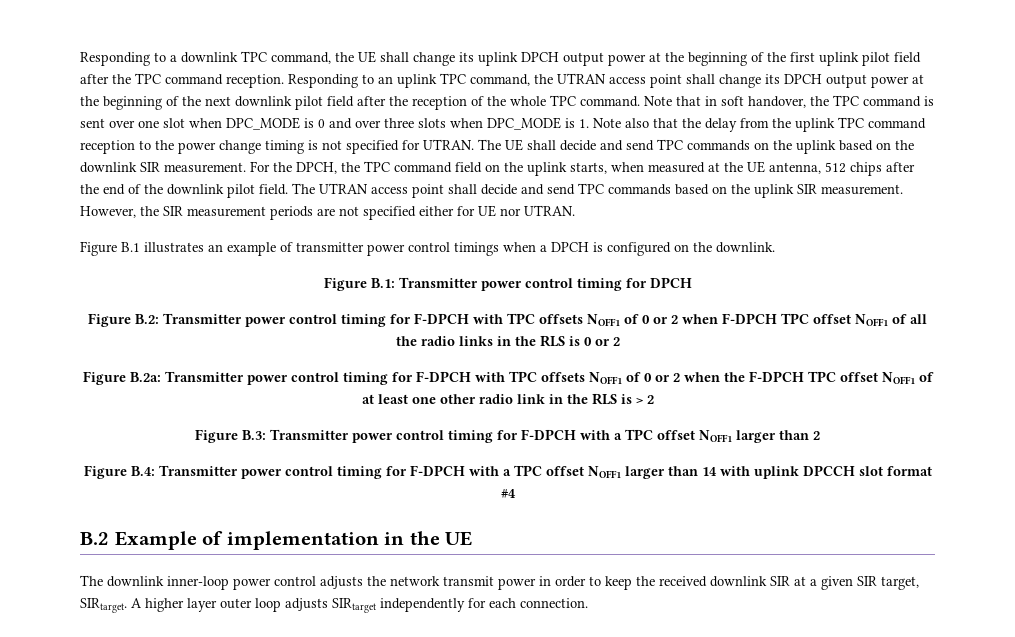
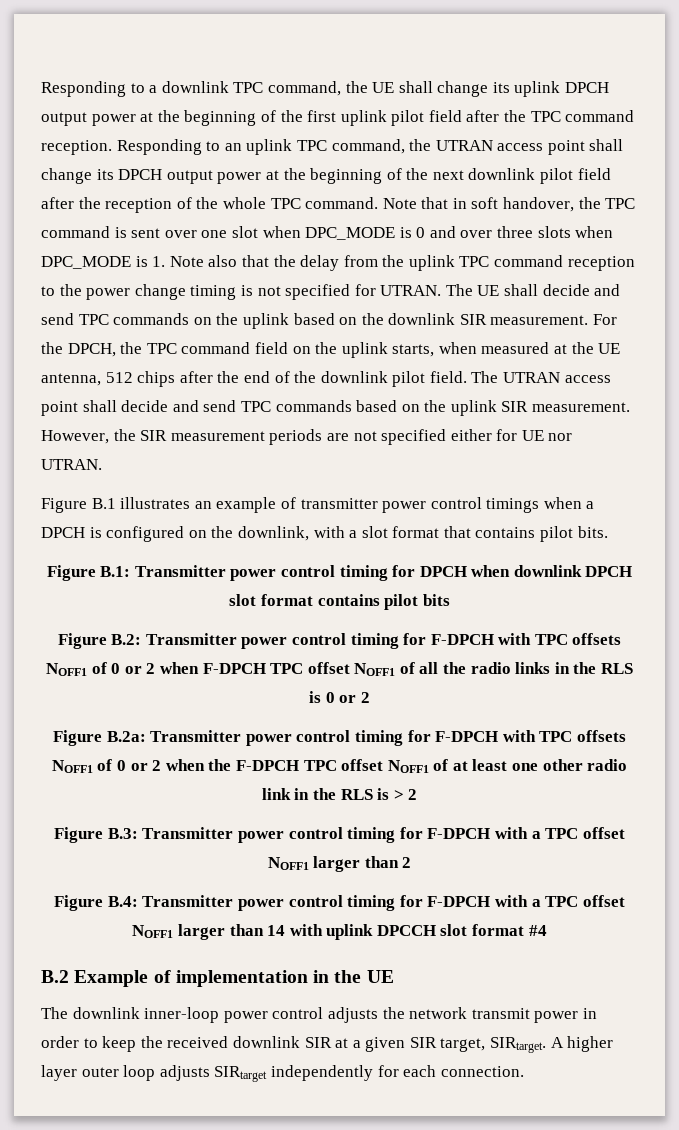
- Figure B.1 illustrates an example of transmitter power control timings when a DPCH is configured on the downlink.
+ Figure B.1 illustrates an example of transmitter power control timings when a DPCH is configured on the downlink, with a slot format that contains pilot bits.
- Figure B.1: Transmitter power control timing for DPCH
+ Figure B.1: Transmitter power control timing for DPCH when downlink DPCH slot format contains pilot bits

